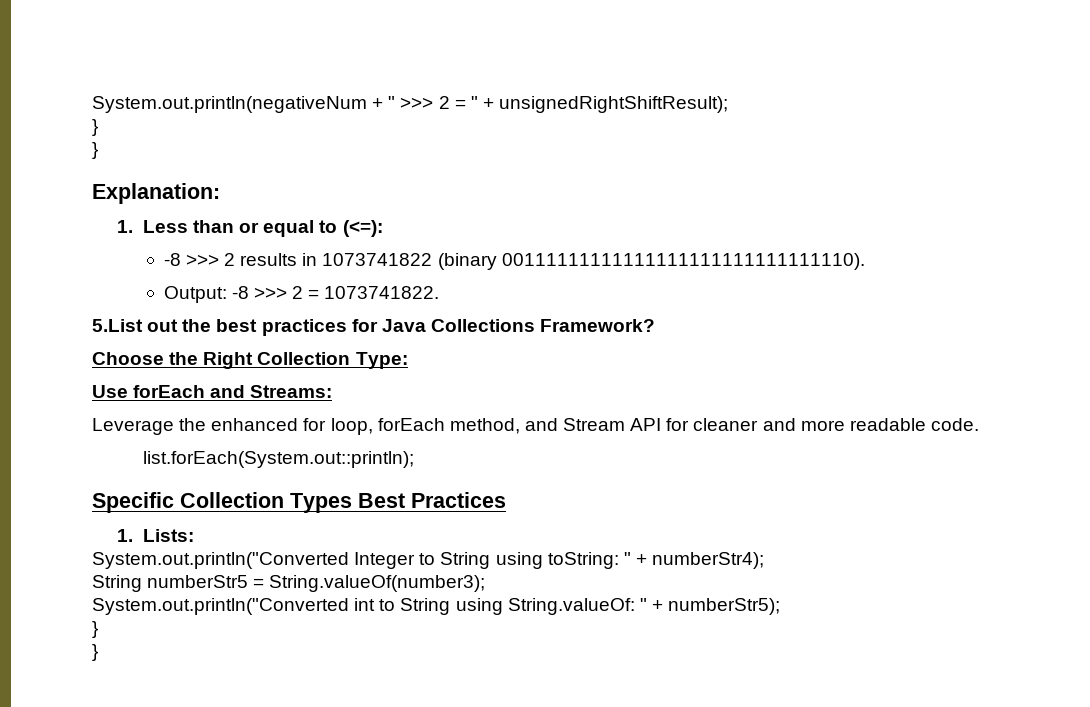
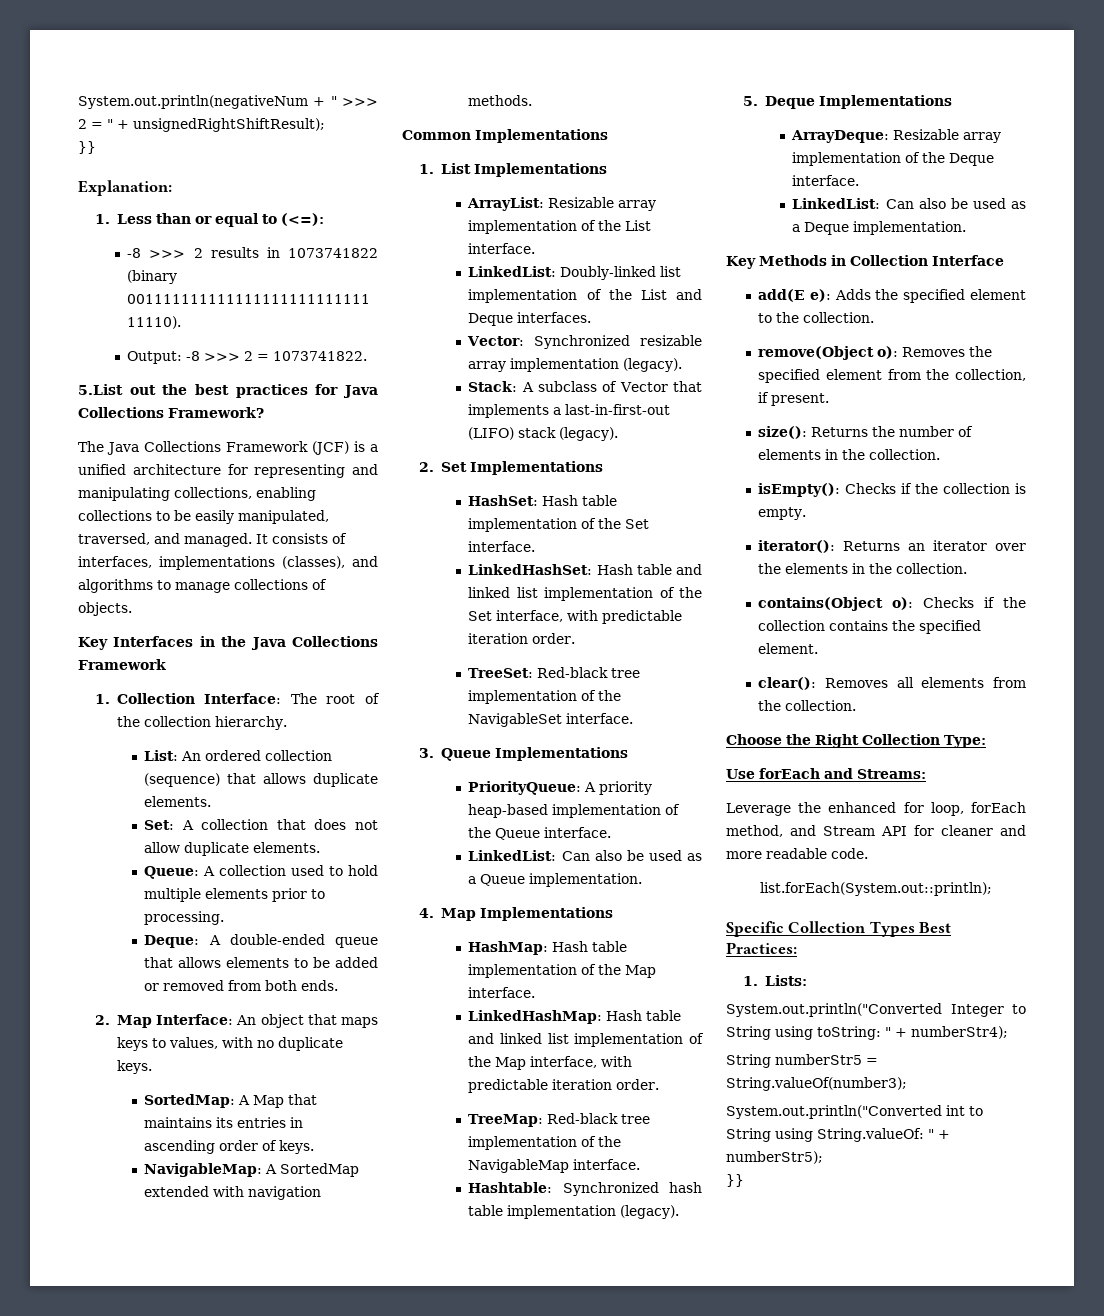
  System.out.println(negativeNum + " >>> 2 = " + unsignedRightShiftResult);
- }
- }
+ }}
+ The Java Collections Framework (JCF) is a unified architecture for representing and manipulating collections, enabling collections to be easily manipulated, traversed, and managed. It consists of interfaces, implementations (classes), and algorithms to manage collections of objects.
+ Key Interfaces in the Java Collections Framework
+ 1. Collection Interface: The root of the collection hierarchy.
+ List: An ordered collection (sequence) that allows duplicate elements.
+ Set: A collection that does not allow duplicate elements.
+ Queue: A collection used to hold multiple elements prior to processing.
+ Deque: A double-ended queue that allows elements to be added or removed from both ends.
+ 2. Map Interface: An object that maps keys to values, with no duplicate keys.
+ SortedMap: A Map that maintains its entries in ascending order of keys.
+ NavigableMap: A SortedMap extended with navigation methods.
+ Common Implementations
+ 1. List Implementations
+ ArrayList: Resizable array implementation of the List interface.
+ LinkedList: Doubly-linked list implementation of the List and Deque interfaces.
+ Vector: Synchronized resizable array implementation (legacy).
+ Stack: A subclass of Vector that implements a last-in-first-out (LIFO) stack (legacy).
+ 2. Set Implementations
+ HashSet: Hash table implementation of the Set interface.
+ LinkedHashSet: Hash table and linked list implementation of the Set interface, with predictable iteration order.
+ TreeSet: Red-black tree implementation of the NavigableSet interface.
+ 3. Queue Implementations
+ PriorityQueue: A priority heap-based implementation of the Queue interface.
+ LinkedList: Can also be used as a Queue implementation.
+ 4. Map Implementations
+ HashMap: Hash table implementation of the Map interface.
+ LinkedHashMap: Hash table and linked list implementation of the Map interface, with predictable iteration order.
+ TreeMap: Red-black tree implementation of the NavigableMap interface.
+ Hashtable: Synchronized hash table implementation (legacy).
+ 5. Deque Implementations
+ ArrayDeque: Resizable array implementation of the Deque interface.
+ LinkedList: Can also be used as a Deque implementation.
+ Key Methods in Collection Interface
+ add(E e): Adds the specified element to the collection.
+ remove(Object o): Removes the specified element from the collection, if present.
+ size(): Returns the number of elements in the collection.
+ isEmpty(): Checks if the collection is empty.
+ iterator(): Returns an iterator over the elements in the collection.
+ contains(Object o): Checks if the collection contains the specified element.
+ clear(): Removes all elements from the collection.
- Specific Collection Types Best Practices
+ Specific Collection Types Best Practices:
  System.out.println("Converted int to String using String.valueOf: " + numberStr5);
- }
- }
+ }}

